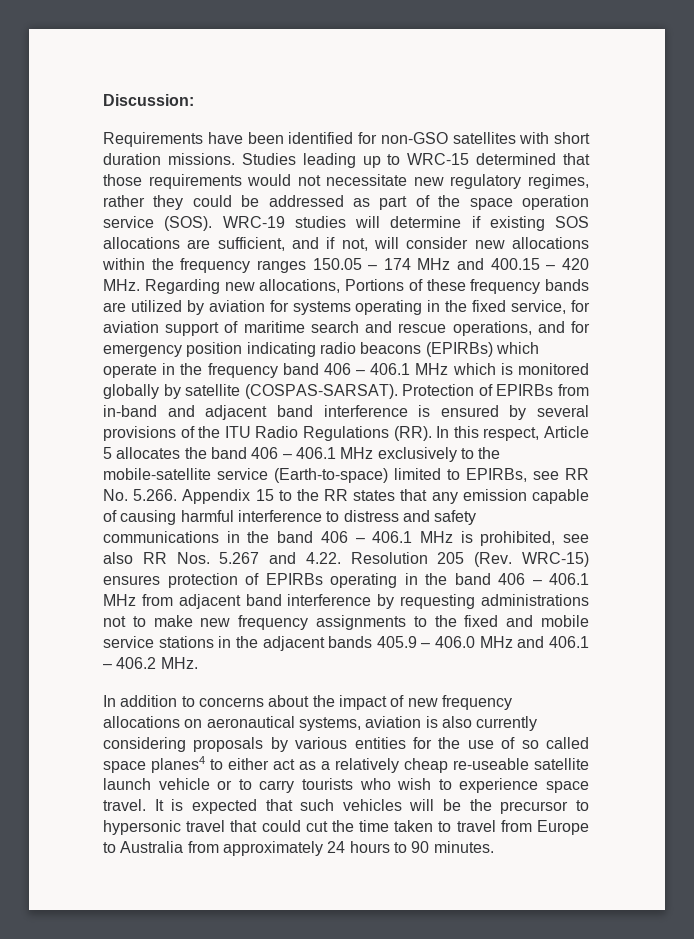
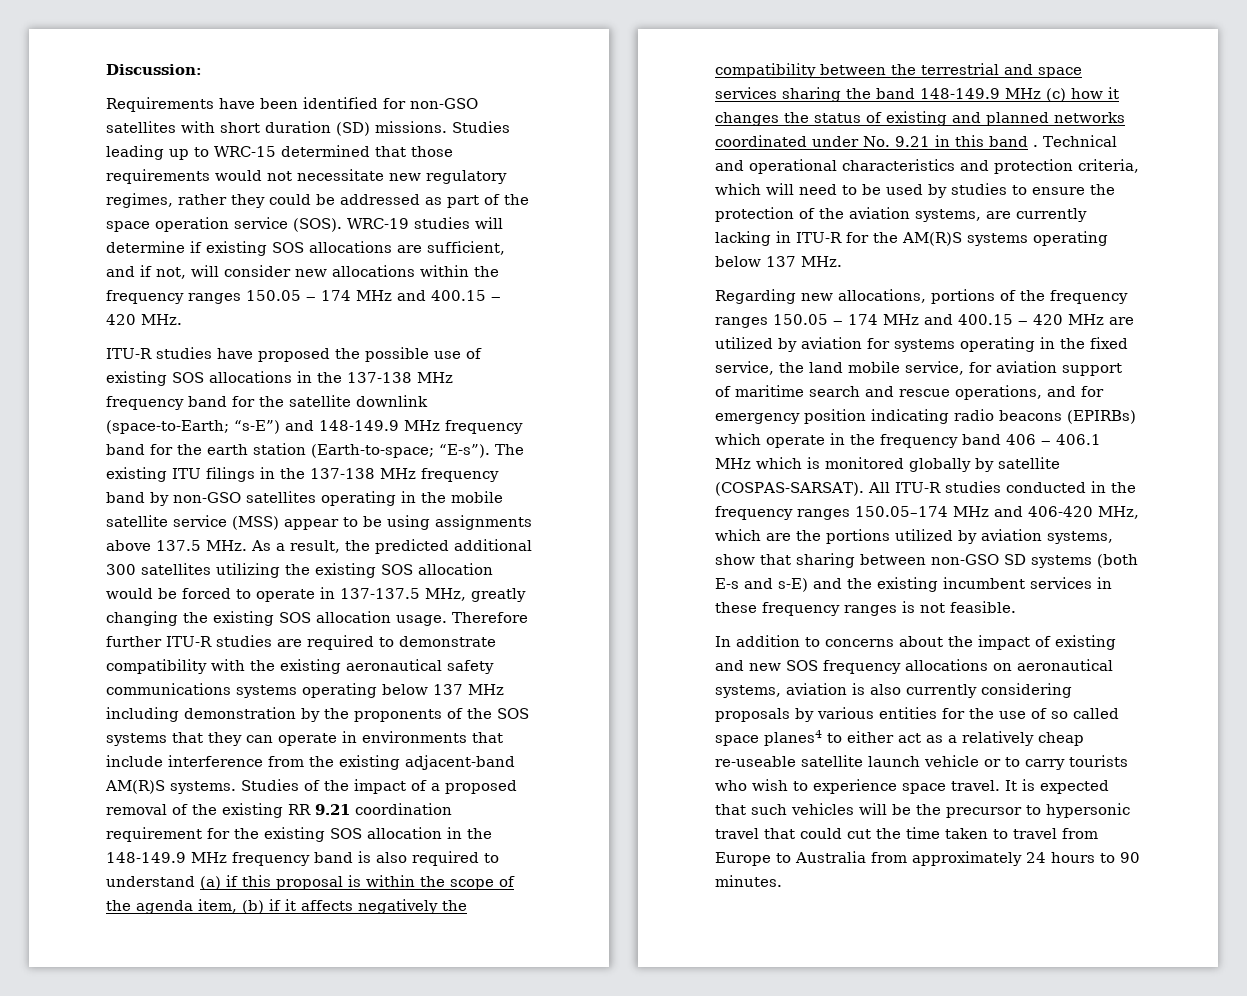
- Requirements have been identified for non-GSO satellites with short duration missions.
+ Requirements have been identified for non-GSO satellites with short duration (SD) missions.
- WRC-19 studies will determine if existing SOS allocations are sufficient, and if not, will consider new allocations within the frequency ranges 150.05 ‒ 174 MHz and 400.15 ‒ 420 MHz. Regarding new allocations, Portions of these frequency bands are utilized by aviation for systems operating in the fixed service, for aviation support of maritime search and rescue operations, and for emergency position indicating radio beacons (EPIRBs) which operate in the frequency band 406 ‒ 406.1 MHz which is monitored globally by satellite (COSPAS-SARSAT).
+ WRC-19 studies will determine if existing SOS allocations are sufficient, and if not, will consider new allocations within the frequency ranges 150.05 ‒ 174 MHz and 400.15 ‒ 420 MHz.
+ ITU-R studies have proposed the possible use of existing SOS allocations in the 137-138 MHz frequency band for the satellite downlink (space-to-Earth; “s-E”) and 148-149.9 MHz frequency band for the earth station (Earth-to-space; “E-s”). The existing ITU filings in the 137-138 MHz frequency band by non-GSO satellites operating in the mobile satellite service (MSS) appear to be using assignments above 137.5 MHz. As a result, the predicted additional 300 satellites utilizing the existing SOS allocation would be forced to operate in 137-137.5 MHz, greatly changing the existing SOS allocation usage. Therefore further ITU-R studies are required to demonstrate compatibility with the existing aeronautical safety communications systems operating below 137 MHz including demonstration by the proponents of the SOS systems that they can operate in environments that include interference from the existing adjacent-band AM(R)S systems. Studies of the impact of a proposed removal of the existing RR 9.21 coordination requirement for the existing SOS allocation in the 148-149.9 MHz frequency band is also required to understand (a) if this proposal is within the scope of the agenda item, (b) if it affects negatively the compatibility between the terrestrial and space services sharing the band 148-149.9 MHz (c) how it changes the status of existing and planned networks coordinated under No. 9.21 in this band . Technical and operational characteristics and protection criteria, which will need to be used by studies to ensure the protection of the aviation systems, are currently lacking in ITU-R for the AM(R)S systems operating below 137 MHz.
+ Regarding new allocations, portions of the frequency ranges 150.05 ‒ 174 MHz and 400.15 ‒ 420 MHz are utilized by aviation for systems operating in the fixed service, the land mobile service, for aviation support of maritime search and rescue operations, and for emergency position indicating radio beacons (EPIRBs) which operate in the frequency band 406 ‒ 406.1 MHz which is monitored globally by satellite (COSPAS-SARSAT).
- Protection of EPIRBs from in-band and adjacent band interference is ensured by several provisions of the ITU Radio Regulations (RR). In this respect, Article 5 allocates the band 406 ‒ 406.1 MHz exclusively to the mobile-satellite service (Earth-to-space) limited to EPIRBs, see RR No. 5.266. Appendix 15 to the RR states that any emission capable of causing harmful interference to distress and safety communications in the band 406 ‒ 406.1 MHz is prohibited, see also RR Nos. 5.267 and 4.22. Resolution 205 (Rev. WRC-15) ensures protection of EPIRBs operating in the band 406 ‒ 406.1 MHz from adjacent band interference by requesting administrations not to make new frequency assignments to the fixed and mobile service stations in the adjacent bands 405.9 ‒ 406.0 MHz and 406.1 ‒ 406.2 MHz.
+ All ITU-R studies conducted in the frequency ranges 150.05–174 MHz and 406-420 MHz, which are the portions utilized by aviation systems, show that sharing between non-GSO SD systems (both E-s and s-E) and the existing incumbent services in these frequency ranges is not feasible.
- In addition to concerns about the impact of new frequency allocations on aeronautical systems, aviation is also currently considering proposals by various entities for the use of so called space planes4 to either act as a relatively cheap re-useable satellite launch vehicle or to carry tourists who wish to experience space travel.
+ In addition to concerns about the impact of existing and new SOS frequency allocations on aeronautical systems, aviation is also currently considering proposals by various entities for the use of so called space planes4 to either act as a relatively cheap re-useable satellite launch vehicle or to carry tourists who wish to experience space travel.

